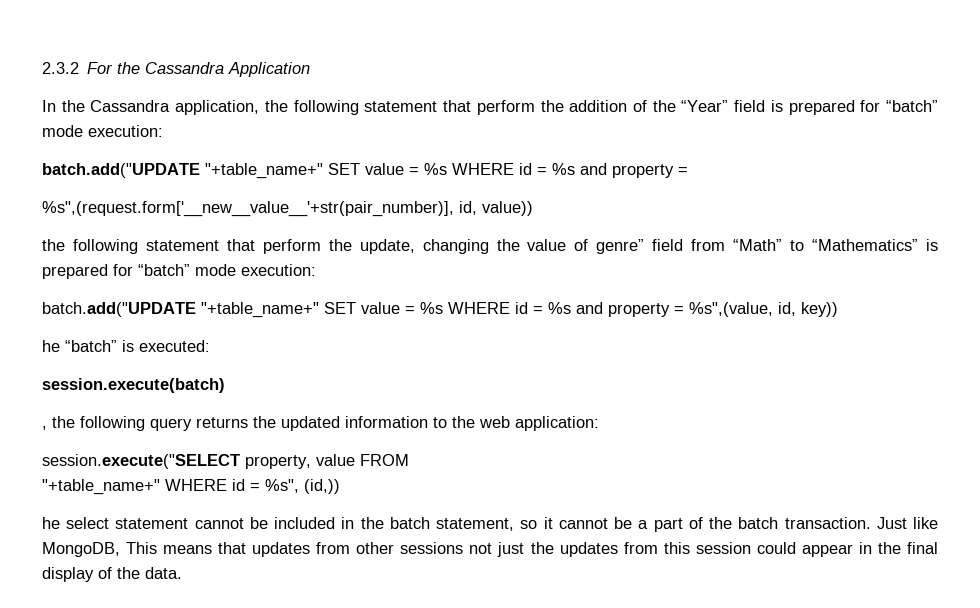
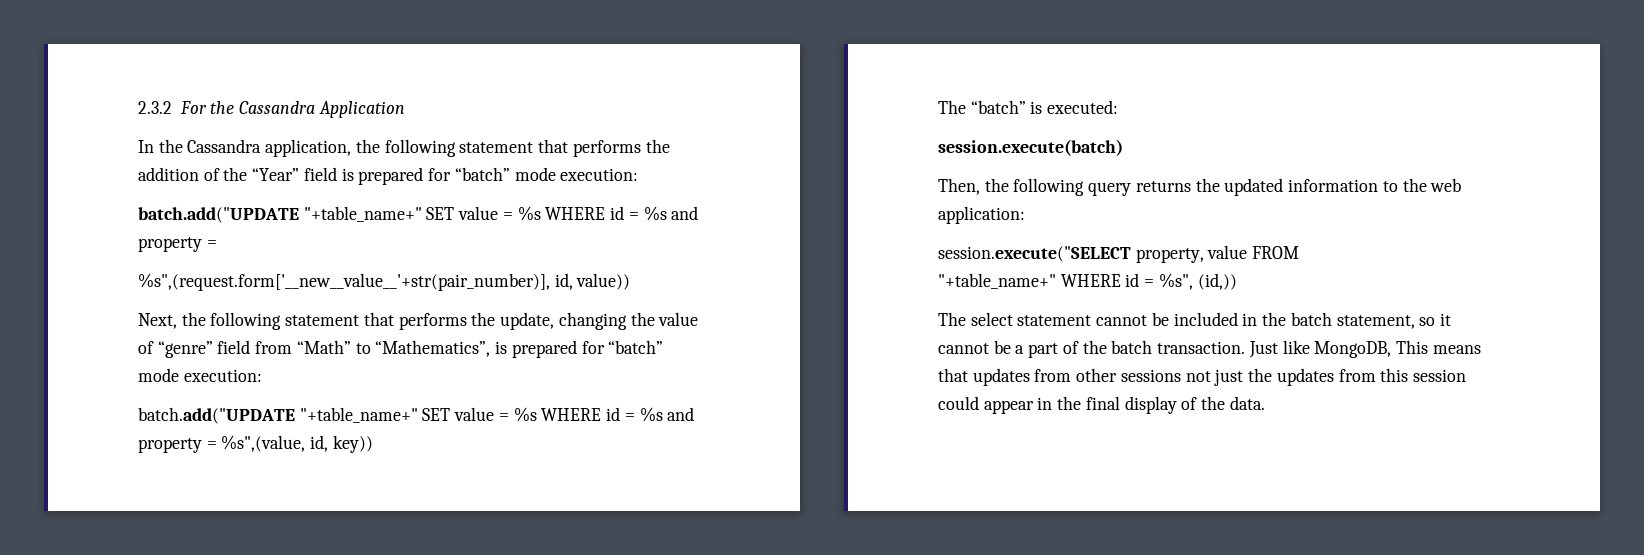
- In the Cassandra application, the following statement that perform the addition of the “Year” field is prepared for “batch” mode execution:
+ In the Cassandra application, the following statement that performs the addition of the “Year” field is prepared for “batch” mode execution:
- the following statement that perform the update, changing the value of genre” field from “Math” to “Mathematics” is prepared for “batch” mode execution:
+ Next, the following statement that performs the update, changing the value of “genre” field from “Math” to “Mathematics”, is prepared for “batch” mode execution:
- he “batch” is executed:
+ The “batch” is executed:
- , the following query returns the updated information to the web application:
+ Then, the following query returns the updated information to the web application:
- he select statement cannot be included in the batch statement, so it cannot be a part of the batch transaction.
+ The select statement cannot be included in the batch statement, so it cannot be a part of the batch transaction.

